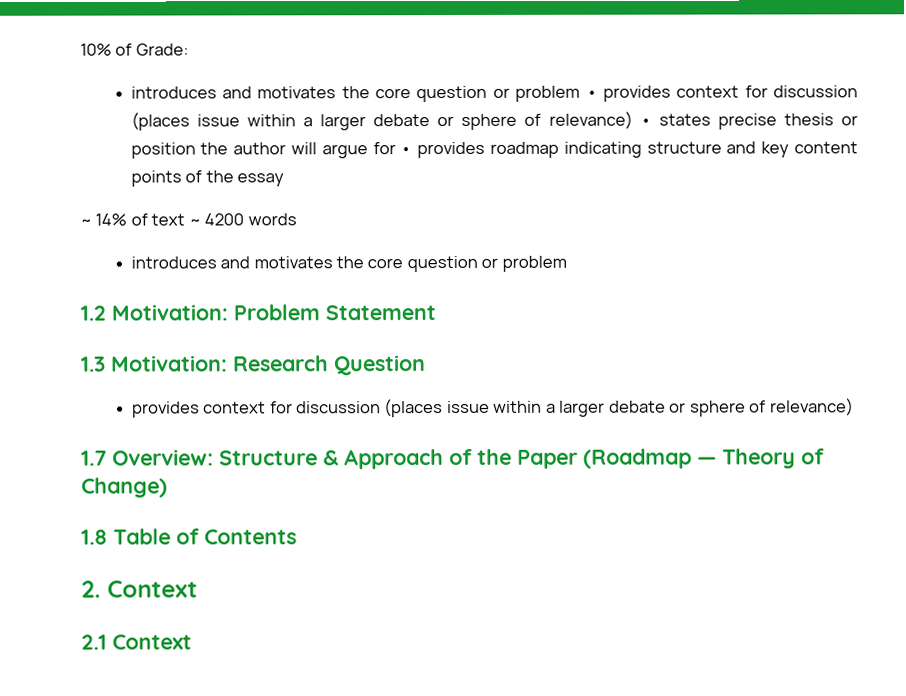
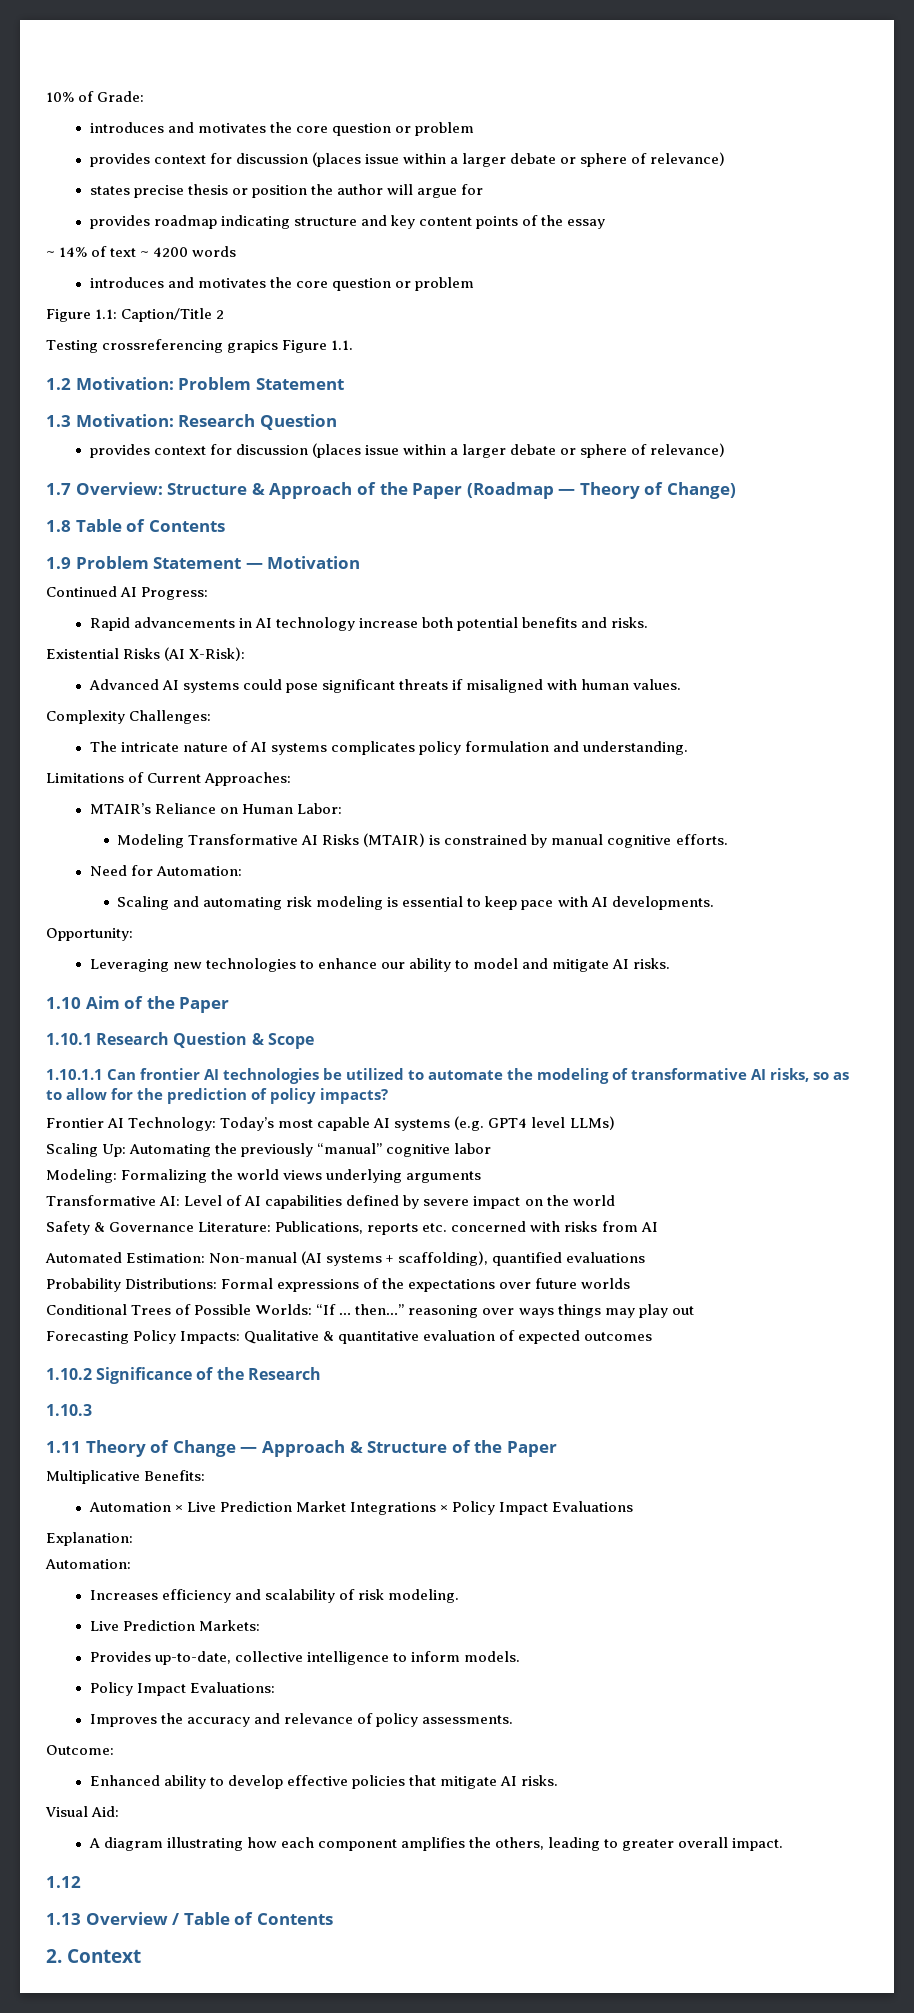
  10% of Grade:
- introduces and motivates the core question or problem • provides context for discussion (places issue within a larger debate or sphere of relevance) • states precise thesis or position the author will argue for • provides roadmap indicating structure and key content points of the essay
+ introduces and motivates the core question or problem
+ provides context for discussion (places issue within a larger debate or sphere of relevance)
+ states precise thesis or position the author will argue for
+ provides roadmap indicating structure and key content points of the essay
+ Figure 1.1: Caption/Title 2
+ Testing crossreferencing grapics Figure 1.1.
+ 1.9 Problem Statement — Motivation
+ Continued AI Progress:
+ Rapid advancements in AI technology increase both potential benefits and risks.
+ Existential Risks (AI X-Risk):
+ Advanced AI systems could pose significant threats if misaligned with human values.
+ Complexity Challenges:
+ The intricate nature of AI systems complicates policy formulation and understanding.
+ Limitations of Current Approaches:
+ MTAIR’s Reliance on Human Labor:
+ Modeling Transformative AI Risks (MTAIR) is constrained by manual cognitive efforts.
+ Need for Automation:
+ Scaling and automating risk modeling is essential to keep pace with AI developments.
+ Opportunity:
+ Leveraging new technologies to enhance our ability to model and mitigate AI risks.
+ 1.10 Aim of the Paper
+ 1.10.1 Research Question & Scope
+ 1.10.1.1 Can frontier AI technologies be utilized to automate the modeling of transformative AI risks, so as to allow for the prediction of policy impacts?
+ Frontier AI Technology: Today’s most capable AI systems (e.g. GPT4 level LLMs)
+ Scaling Up: Automating the previously “manual” cognitive labor
+ Modeling: Formalizing the world views underlying arguments
+ Transformative AI: Level of AI capabilities defined by severe impact on the world
+ Safety & Governance Literature: Publications, reports etc. concerned with risks from AI
+ Automated Estimation: Non-manual (AI systems + scaffolding), quantified evaluations
+ Probability Distributions: Formal expressions of the expectations over future worlds
+ Conditional Trees of Possible Worlds: “If … then…” reasoning over ways things may play out
+ Forecasting Policy Impacts: Qualitative & quantitative evaluation of expected outcomes
+ 1.10.2 Significance of the Research
+ 1.10.3
+ 1.11 Theory of Change — Approach & Structure of the Paper
+ Multiplicative Benefits:
+ Automation × Live Prediction Market Integrations × Policy Impact Evaluations
+ Explanation:
+ Automation:
+ Increases efficiency and scalability of risk modeling.
+ Live Prediction Markets:
+ Provides up-to-date, collective intelligence to inform models.
+ Policy Impact Evaluations:
+ Improves the accuracy and relevance of policy assessments.
+ Outcome:
+ Enhanced ability to develop effective policies that mitigate AI risks.
+ Visual Aid:
+ A diagram illustrating how each component amplifies the others, leading to greater overall impact.
+ 1.12
+ 1.13 Overview / Table of Contents
- 2.1 Context

